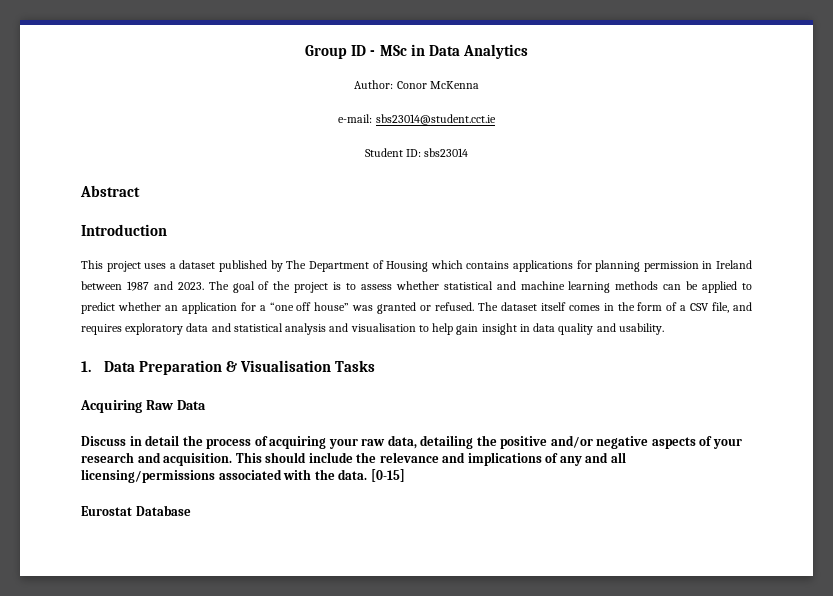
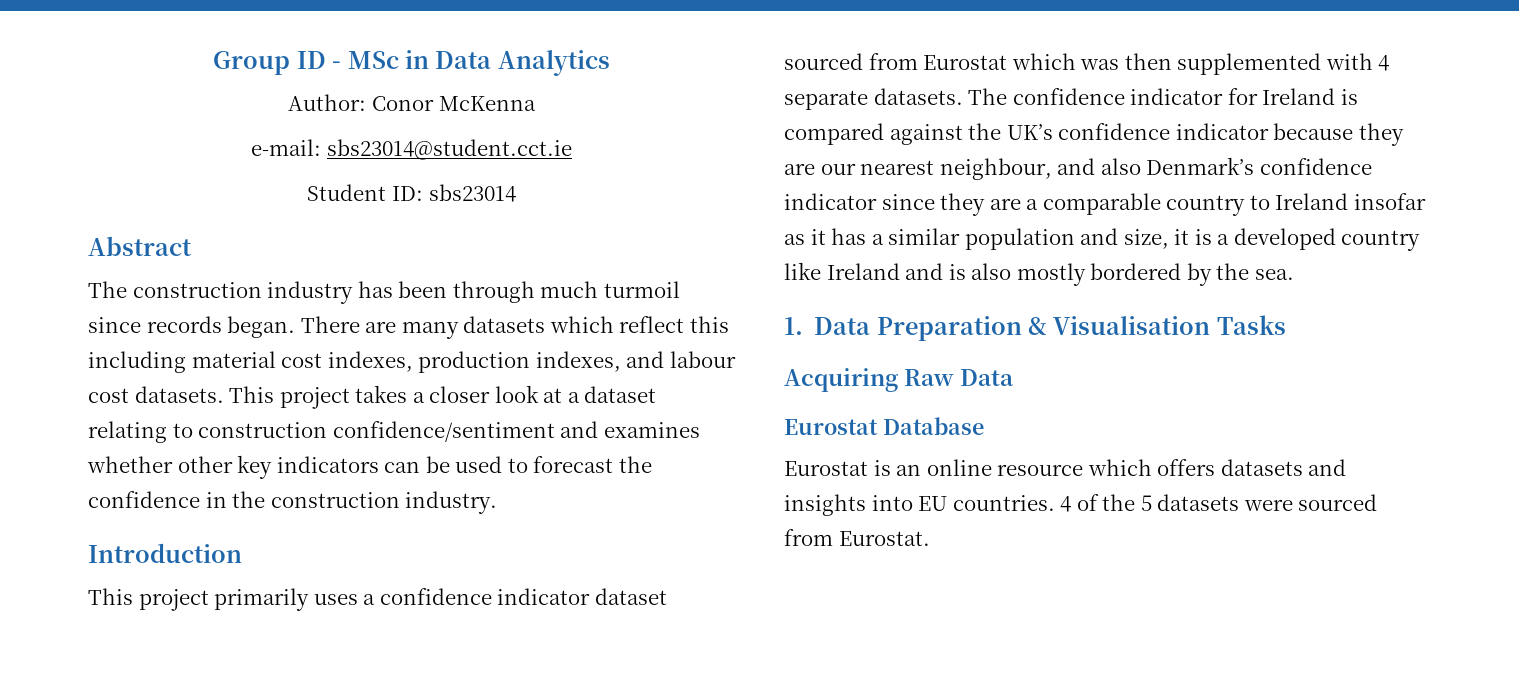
+ The construction industry has been through much turmoil since records began. There are many datasets which reflect this including material cost indexes, production indexes, and labour cost datasets. This project takes a closer look at a dataset relating to construction confidence/sentiment and examines whether other key indicators can be used to forecast the confidence in the construction industry.
- This project uses a dataset published by The Department of Housing which contains applications for planning permission in Ireland between 1987 and 2023. The goal of the project is to assess whether statistical and machine learning methods can be applied to predict whether an application for a “one off house” was granted or refused. The dataset itself comes in the form of a CSV file, and requires exploratory data and statistical analysis and visualisation to help gain insight in data quality and usability.
+ This project primarily uses a confidence indicator dataset sourced from Eurostat which was then supplemented with 4 separate datasets. The confidence indicator for Ireland is compared against the UK’s confidence indicator because they are our nearest neighbour, and also Denmark’s confidence indicator since they are a comparable country to Ireland insofar as it has a similar population and size, it is a developed country like Ireland and is also mostly bordered by the sea.
- Discuss in detail the process of acquiring your raw data, detailing the positive and/or negative aspects of your research and acquisition. This should include the relevance and implications of any and all licensing/permissions associated with the data. [0-15]
  Eurostat Database
+ Eurostat is an online resource which offers datasets and insights into EU countries. 4 of the 5 datasets were sourced from Eurostat.

